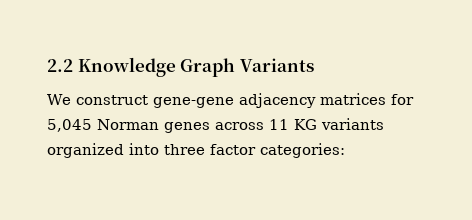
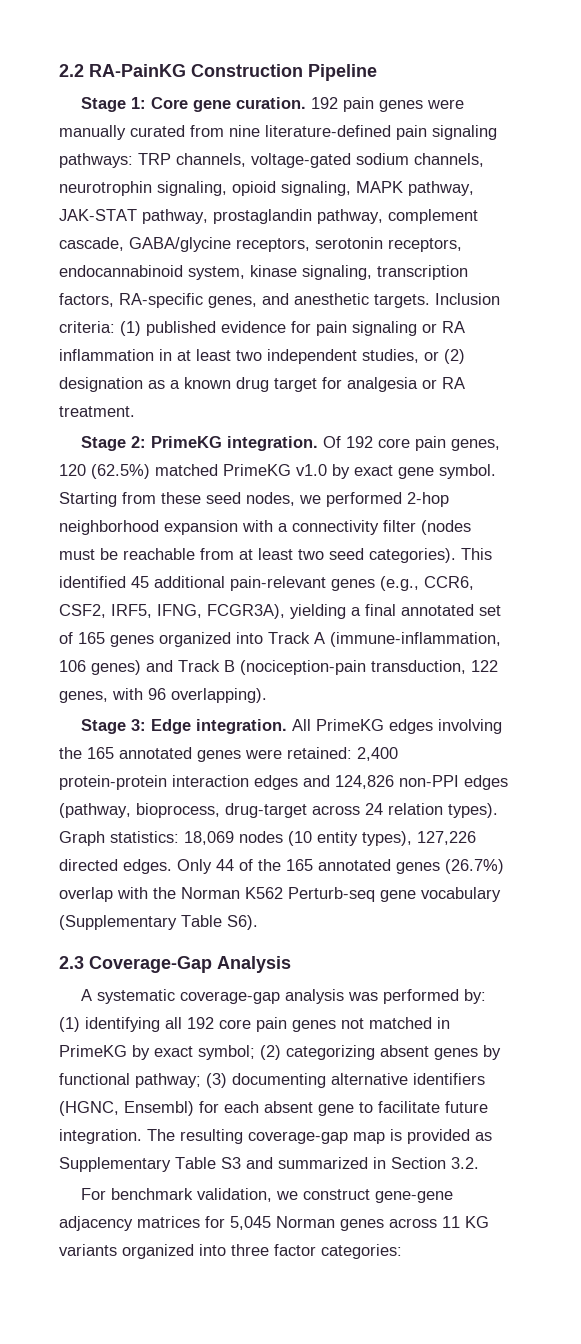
- 2.2 Knowledge Graph Variants
- We construct gene-gene adjacency matrices for 5,045 Norman genes across 11 KG variants organized into three factor categories:
+ 2.2 RA-PainKG Construction Pipeline
+ Stage 1: Core gene curation. 192 pain genes were manually curated from nine literature-defined pain signaling pathways: TRP channels, voltage-gated sodium channels, neurotrophin signaling, opioid signaling, MAPK pathway, JAK-STAT pathway, prostaglandin pathway, complement cascade, GABA/glycine receptors, serotonin receptors, endocannabinoid system, kinase signaling, transcription factors, RA-specific genes, and anesthetic targets. Inclusion criteria: (1) published evidence for pain signaling or RA inflammation in at least two independent studies, or (2) designation as a known drug target for analgesia or RA treatment.
+ Stage 2: PrimeKG integration. Of 192 core pain genes, 120 (62.5%) matched PrimeKG v1.0 by exact gene symbol. Starting from these seed nodes, we performed 2-hop neighborhood expansion with a connectivity filter (nodes must be reachable from at least two seed categories). This identified 45 additional pain-relevant genes (e.g., CCR6, CSF2, IRF5, IFNG, FCGR3A), yielding a final annotated set of 165 genes organized into Track A (immune-inflammation, 106 genes) and Track B (nociception-pain transduction, 122 genes, with 96 overlapping).
+ Stage 3: Edge integration. All PrimeKG edges involving the 165 annotated genes were retained: 2,400 protein-protein interaction edges and 124,826 non-PPI edges (pathway, bioprocess, drug-target across 24 relation types). Graph statistics: 18,069 nodes (10 entity types), 127,226 directed edges. Only 44 of the 165 annotated genes (26.7%) overlap with the Norman K562 Perturb-seq gene vocabulary (Supplementary Table S6).
+ 2.3 Coverage-Gap Analysis
+ A systematic coverage-gap analysis was performed by: (1) identifying all 192 core pain genes not matched in PrimeKG by exact symbol; (2) categorizing absent genes by functional pathway; (3) documenting alternative identifiers (HGNC, Ensembl) for each absent gene to facilitate future integration. The resulting coverage-gap map is provided as Supplementary Table S3 and summarized in Section 3.2.
+ For benchmark validation, we construct gene-gene adjacency matrices for 5,045 Norman genes across 11 KG variants organized into three factor categories:

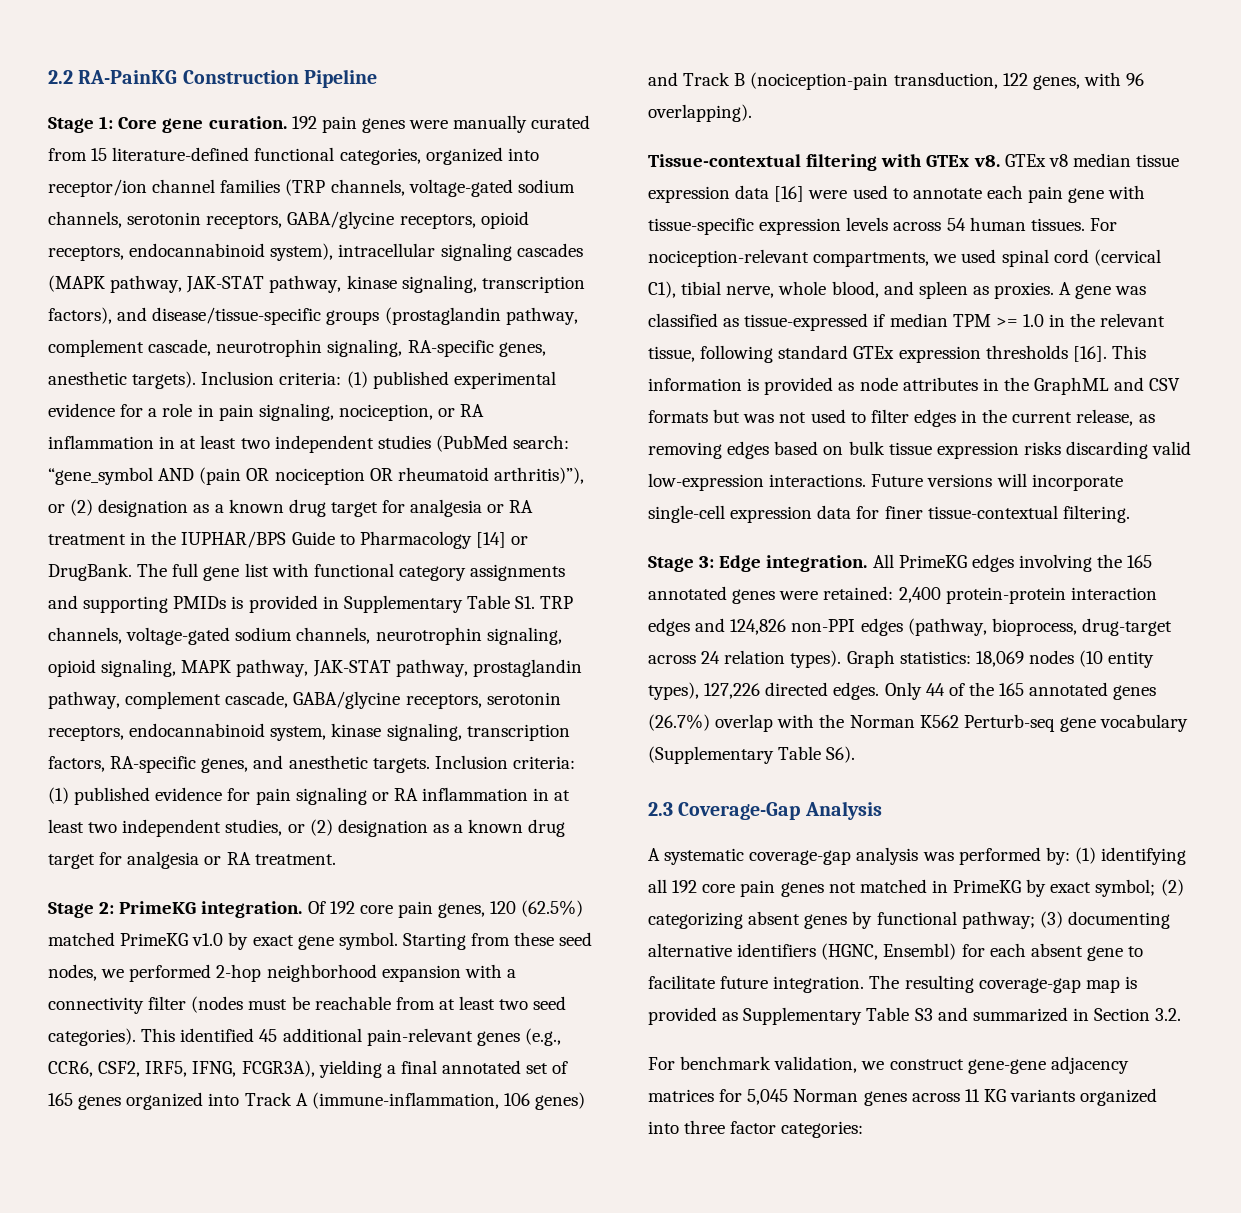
- 192 pain genes were manually curated from nine literature-defined pain signaling pathways: TRP channels, voltage-gated sodium channels, neurotrophin signaling, opioid signaling, MAPK pathway, JAK-STAT pathway, prostaglandin pathway, complement cascade, GABA/glycine receptors, serotonin receptors, endocannabinoid system, kinase signaling, transcription factors, RA-specific genes, and anesthetic targets.
+ 192 pain genes were manually curated from 15 literature-defined functional categories, organized into receptor/ion channel families (TRP channels, voltage-gated sodium channels, serotonin receptors, GABA/glycine receptors, opioid receptors, endocannabinoid system), intracellular signaling cascades (MAPK pathway, JAK-STAT pathway, kinase signaling, transcription factors), and disease/tissue-specific groups (prostaglandin pathway, complement cascade, neurotrophin signaling, RA-specific genes, anesthetic targets). Inclusion criteria: (1) published experimental evidence for a role in pain signaling, nociception, or RA inflammation in at least two independent studies (PubMed search: “gene_symbol AND (pain OR nociception OR rheumatoid arthritis)”), or (2) designation as a known drug target for analgesia or RA treatment in the IUPHAR/BPS Guide to Pharmacology [14] or DrugBank. The full gene list with functional category assignments and supporting PMIDs is provided in Supplementary Table S1. TRP channels, voltage-gated sodium channels, neurotrophin signaling, opioid signaling, MAPK pathway, JAK-STAT pathway, prostaglandin pathway, complement cascade, GABA/glycine receptors, serotonin receptors, endocannabinoid system, kinase signaling, transcription factors, RA-specific genes, and anesthetic targets.
+ Tissue-contextual filtering with GTEx v8. GTEx v8 median tissue expression data [16] were used to annotate each pain gene with tissue-specific expression levels across 54 human tissues. For nociception-relevant compartments, we used spinal cord (cervical C1), tibial nerve, whole blood, and spleen as proxies. A gene was classified as tissue-expressed if median TPM >= 1.0 in the relevant tissue, following standard GTEx expression thresholds [16]. This information is provided as node attributes in the GraphML and CSV formats but was not used to filter edges in the current release, as removing edges based on bulk tissue expression risks discarding valid low-expression interactions. Future versions will incorporate single-cell expression data for finer tissue-contextual filtering.

